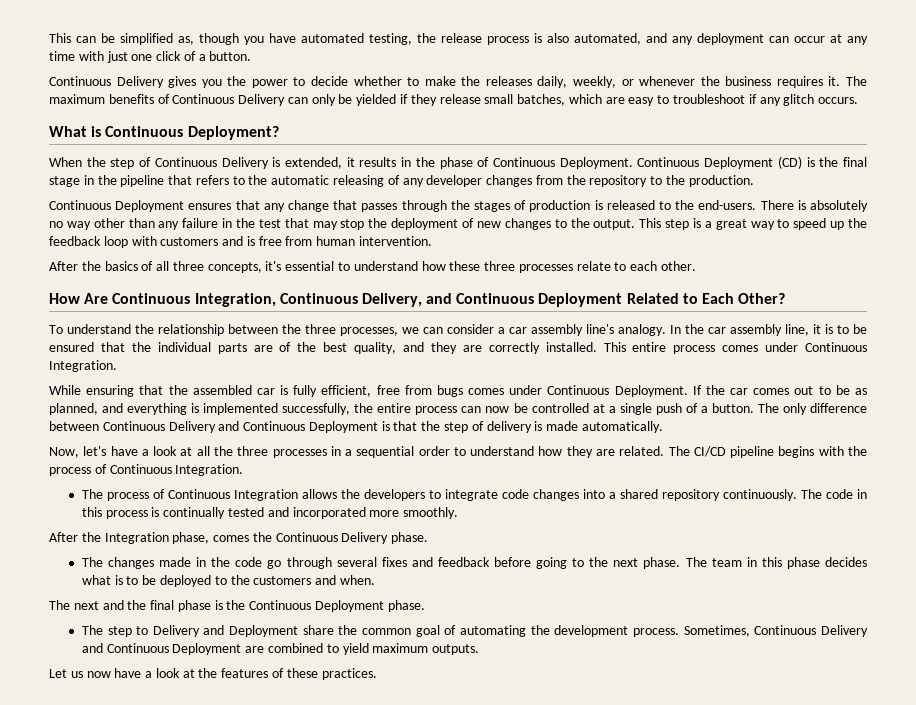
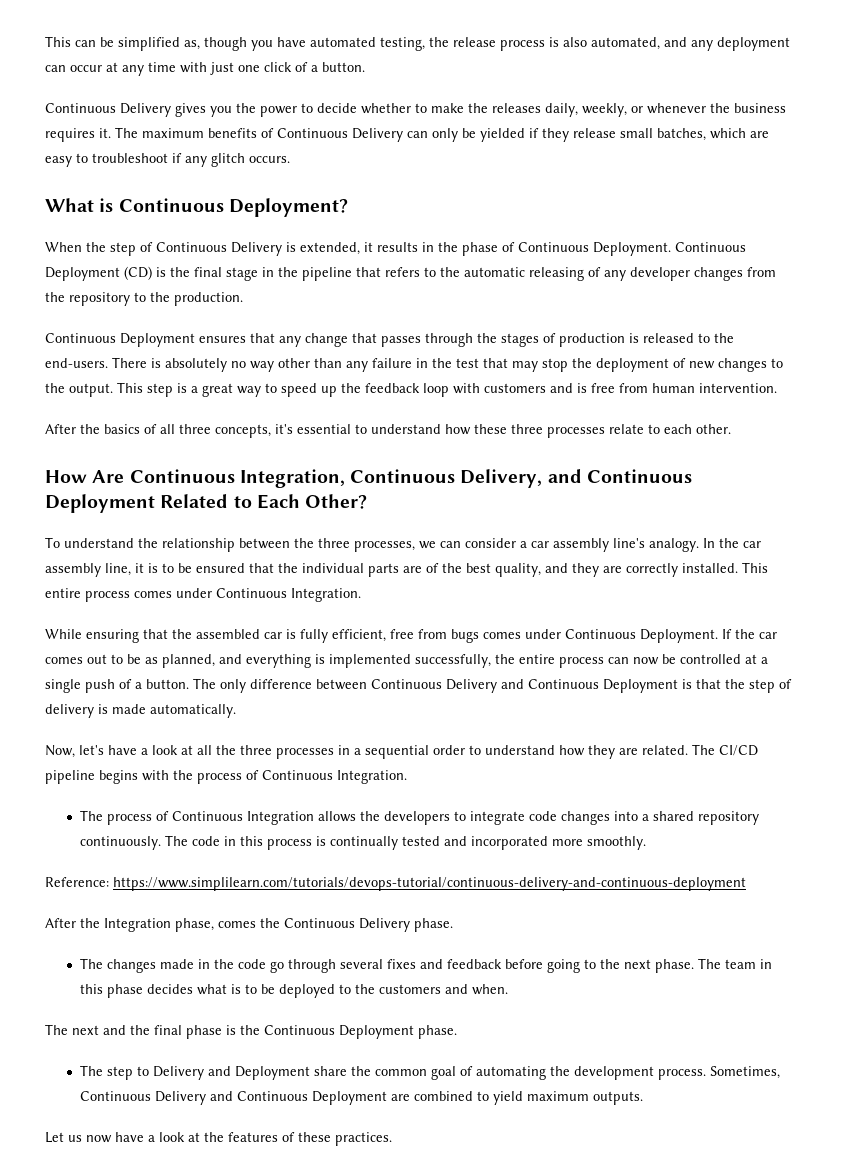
+ Reference: https://www.simplilearn.com/tutorials/devops-tutorial/continuous-delivery-and-continuous-deployment

